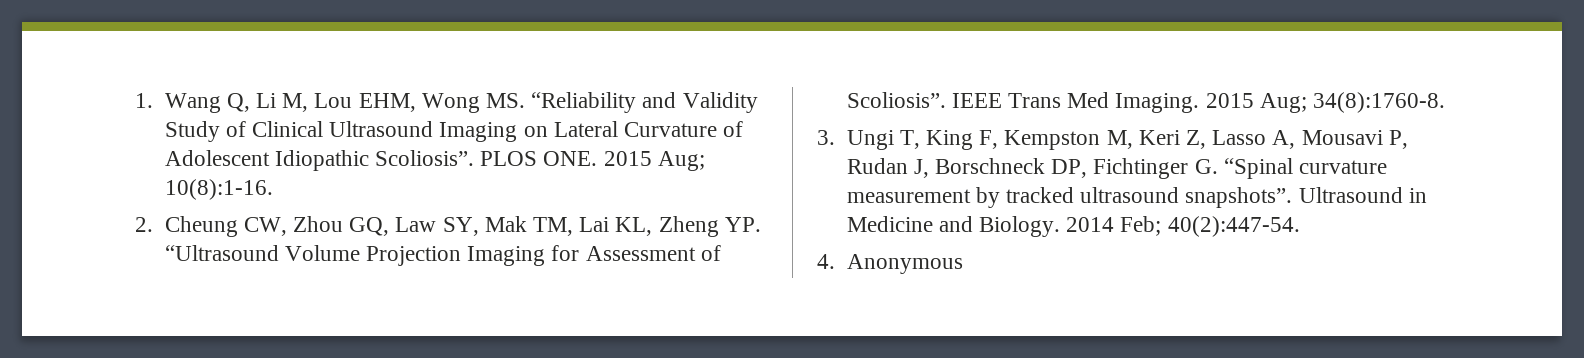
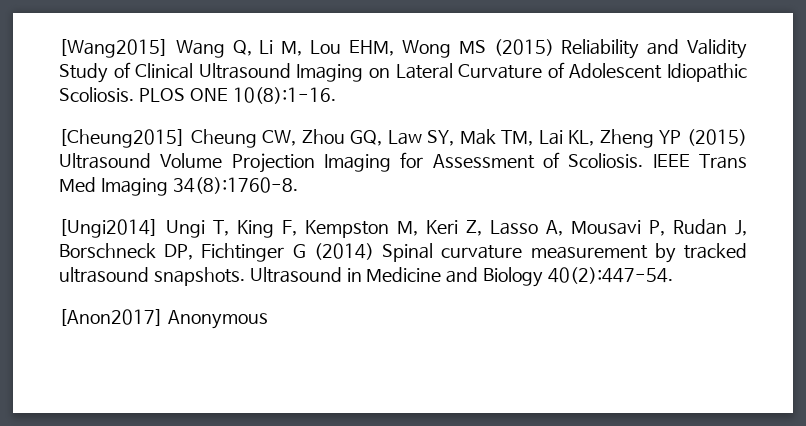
- 1. Wang Q, Li M, Lou EHM, Wong MS. “Reliability and Validity Study of Clinical Ultrasound Imaging on Lateral Curvature of Adolescent Idiopathic Scoliosis”. PLOS ONE. 2015 Aug; 10(8):1-16.
+ [Wang2015] Wang Q, Li M, Lou EHM, Wong MS (2015) Reliability and Validity Study of Clinical Ultrasound Imaging on Lateral Curvature of Adolescent Idiopathic Scoliosis. PLOS ONE 10(8):1-16.
- 2. Cheung CW, Zhou GQ, Law SY, Mak TM, Lai KL, Zheng YP. “Ultrasound Volume Projection Imaging for Assessment of Scoliosis”.
+ [Cheung2015] Cheung CW, Zhou GQ, Law SY, Mak TM, Lai KL, Zheng YP (2015) Ultrasound Volume Projection Imaging for Assessment of Scoliosis.
- IEEE Trans Med Imaging. 2015 Aug; 34(8):1760-8.
+ IEEE Trans Med Imaging 34(8):1760-8.
- 3. Ungi T, King F, Kempston M, Keri Z, Lasso A, Mousavi P, Rudan J, Borschneck DP, Fichtinger G. “Spinal curvature measurement by tracked ultrasound snapshots”.
+ [Ungi2014] Ungi T, King F, Kempston M, Keri Z, Lasso A, Mousavi P, Rudan J, Borschneck DP, Fichtinger G (2014) Spinal curvature measurement by tracked ultrasound snapshots.
- Ultrasound in Medicine and Biology. 2014 Feb; 40(2):447-54.
+ Ultrasound in Medicine and Biology 40(2):447-54.
- 4. Anonymous
+ [Anon2017] Anonymous

